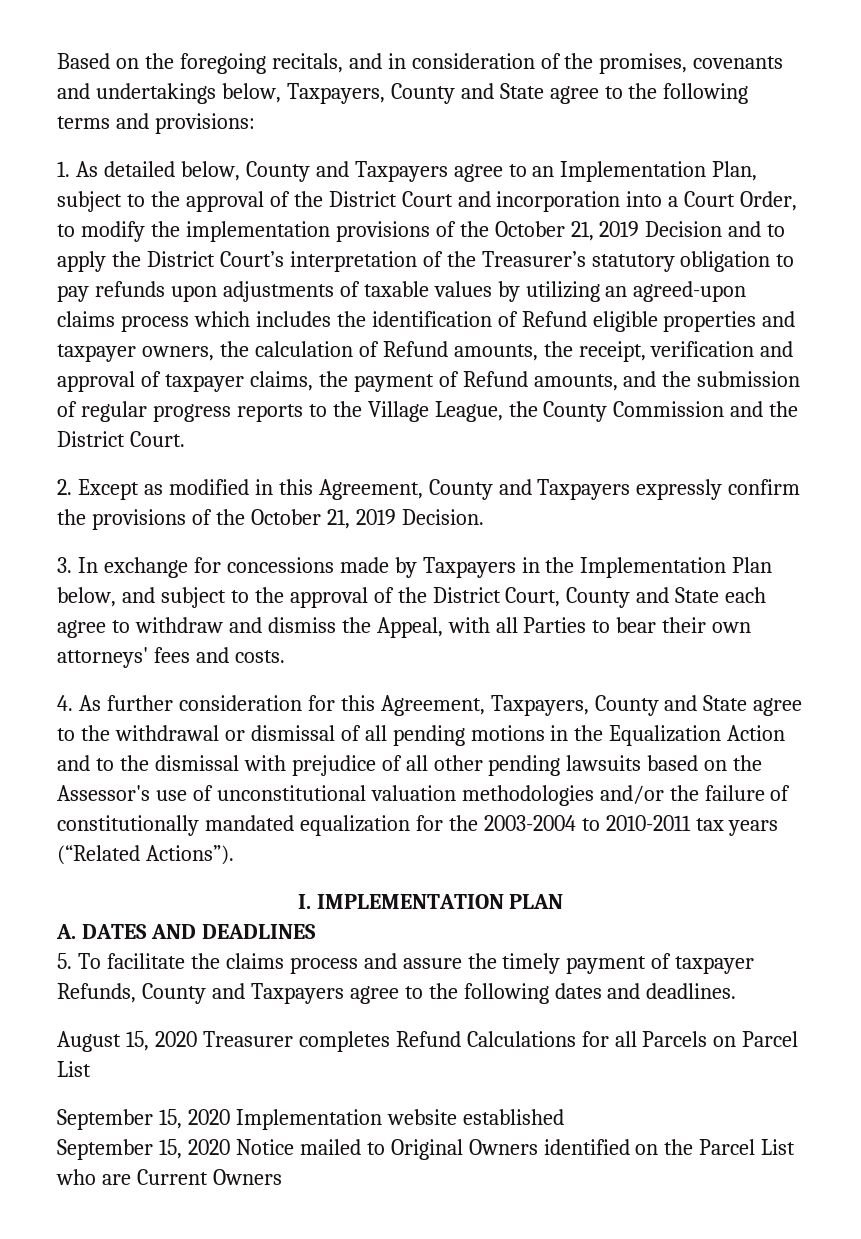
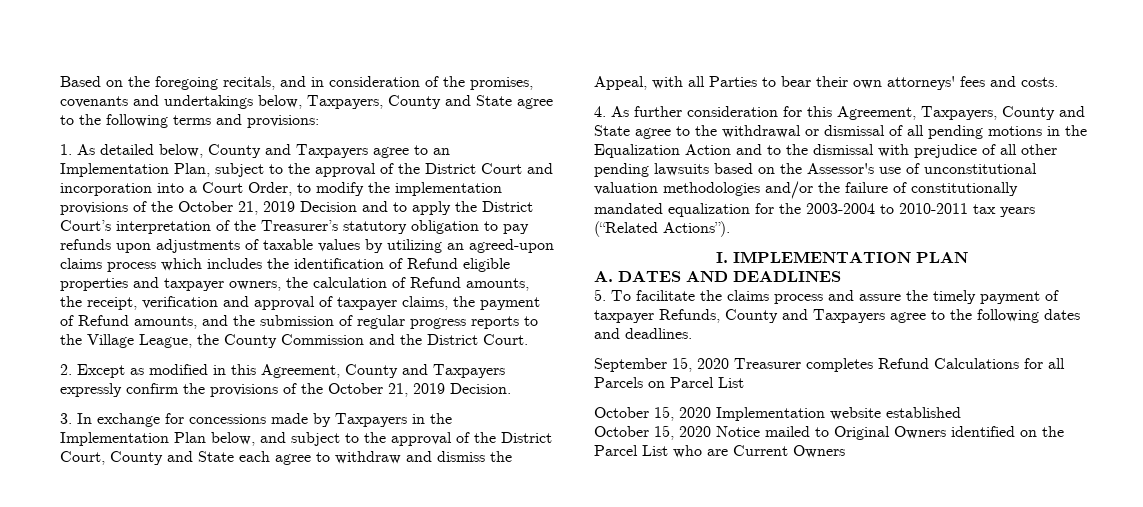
- August 15, 2020 Treasurer completes Refund Calculations for all Parcels on Parcel List
+ September 15, 2020 Treasurer completes Refund Calculations for all Parcels on Parcel List
- September 15, 2020 Implementation website established
+ October 15, 2020 Implementation website established
- September 15, 2020 Notice mailed to Original Owners identified on the Parcel List who are Current Owners
+ October 15, 2020 Notice mailed to Original Owners identified on the Parcel List who are Current Owners

